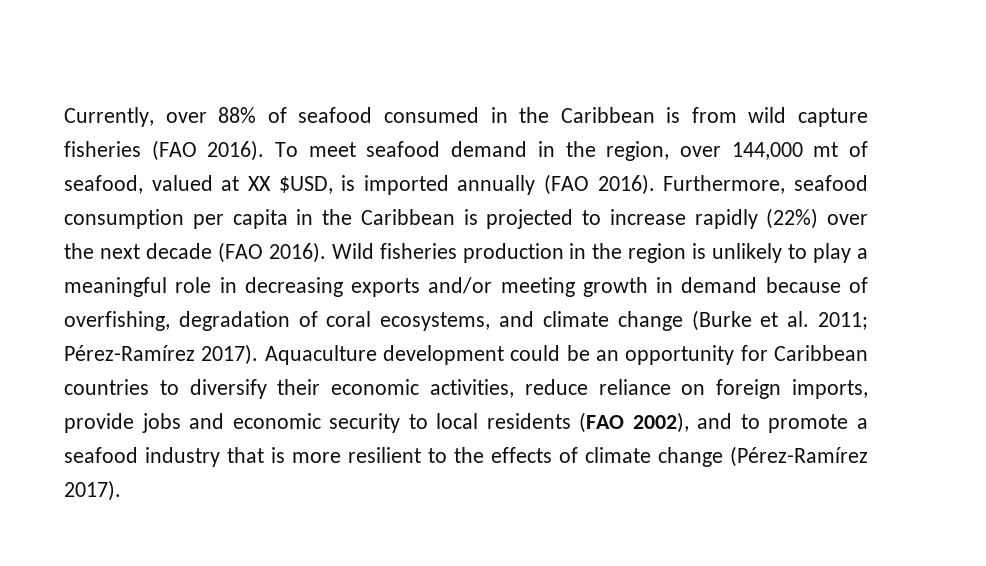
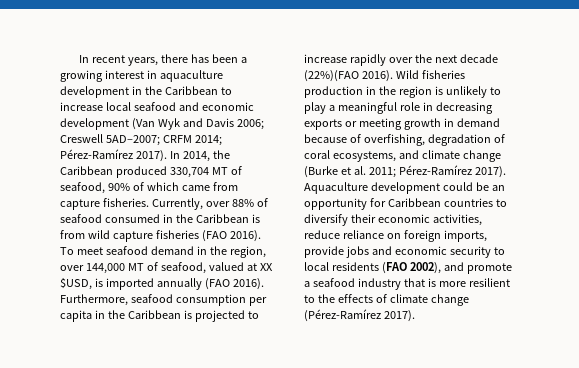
+ In recent years, there has been a growing interest in aquaculture development in the Caribbean to increase local seafood and economic development (Van Wyk and Davis 2006; Creswell 5AD–2007; CRFM 2014; Pérez-Ramírez 2017). In 2014, the Caribbean produced 330,704 MT of seafood, 90% of which came from capture fisheries.
- To meet seafood demand in the region, over 144,000 mt of seafood, valued at XX $USD, is imported annually (FAO 2016).
+ To meet seafood demand in the region, over 144,000 MT of seafood, valued at XX $USD, is imported annually (FAO 2016).
- Furthermore, seafood consumption per capita in the Caribbean is projected to increase rapidly (22%) over the next decade (FAO 2016).
+ Furthermore, seafood consumption per capita in the Caribbean is projected to increase rapidly over the next decade (22%)(FAO 2016).
- Wild fisheries production in the region is unlikely to play a meaningful role in decreasing exports and/or meeting growth in demand because of overfishing, degradation of coral ecosystems, and climate change (Burke et al. 2011; Pérez-Ramírez 2017).
+ Wild fisheries production in the region is unlikely to play a meaningful role in decreasing exports or meeting growth in demand because of overfishing, degradation of coral ecosystems, and climate change (Burke et al. 2011; Pérez-Ramírez 2017).
- Aquaculture development could be an opportunity for Caribbean countries to diversify their economic activities, reduce reliance on foreign imports, provide jobs and economic security to local residents (FAO 2002), and to promote a seafood industry that is more resilient to the effects of climate change (Pérez-Ramírez 2017).
+ Aquaculture development could be an opportunity for Caribbean countries to diversify their economic activities, reduce reliance on foreign imports, provide jobs and economic security to local residents (FAO 2002), and promote a seafood industry that is more resilient to the effects of climate change (Pérez-Ramírez 2017).

